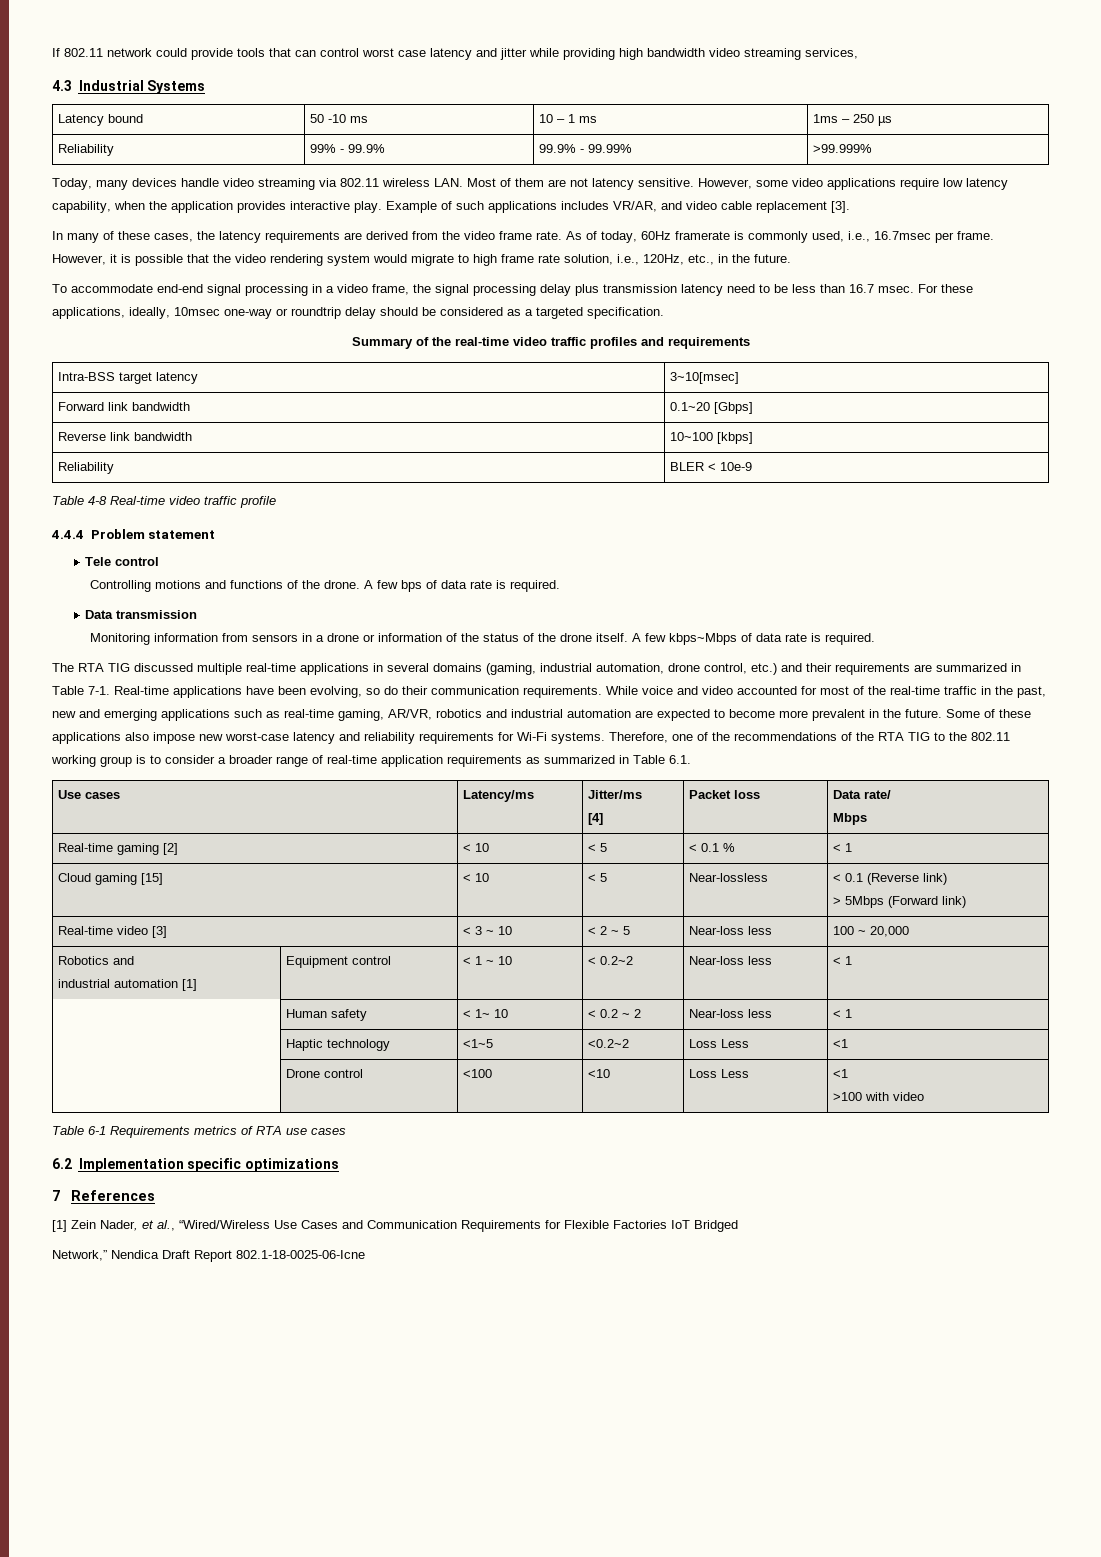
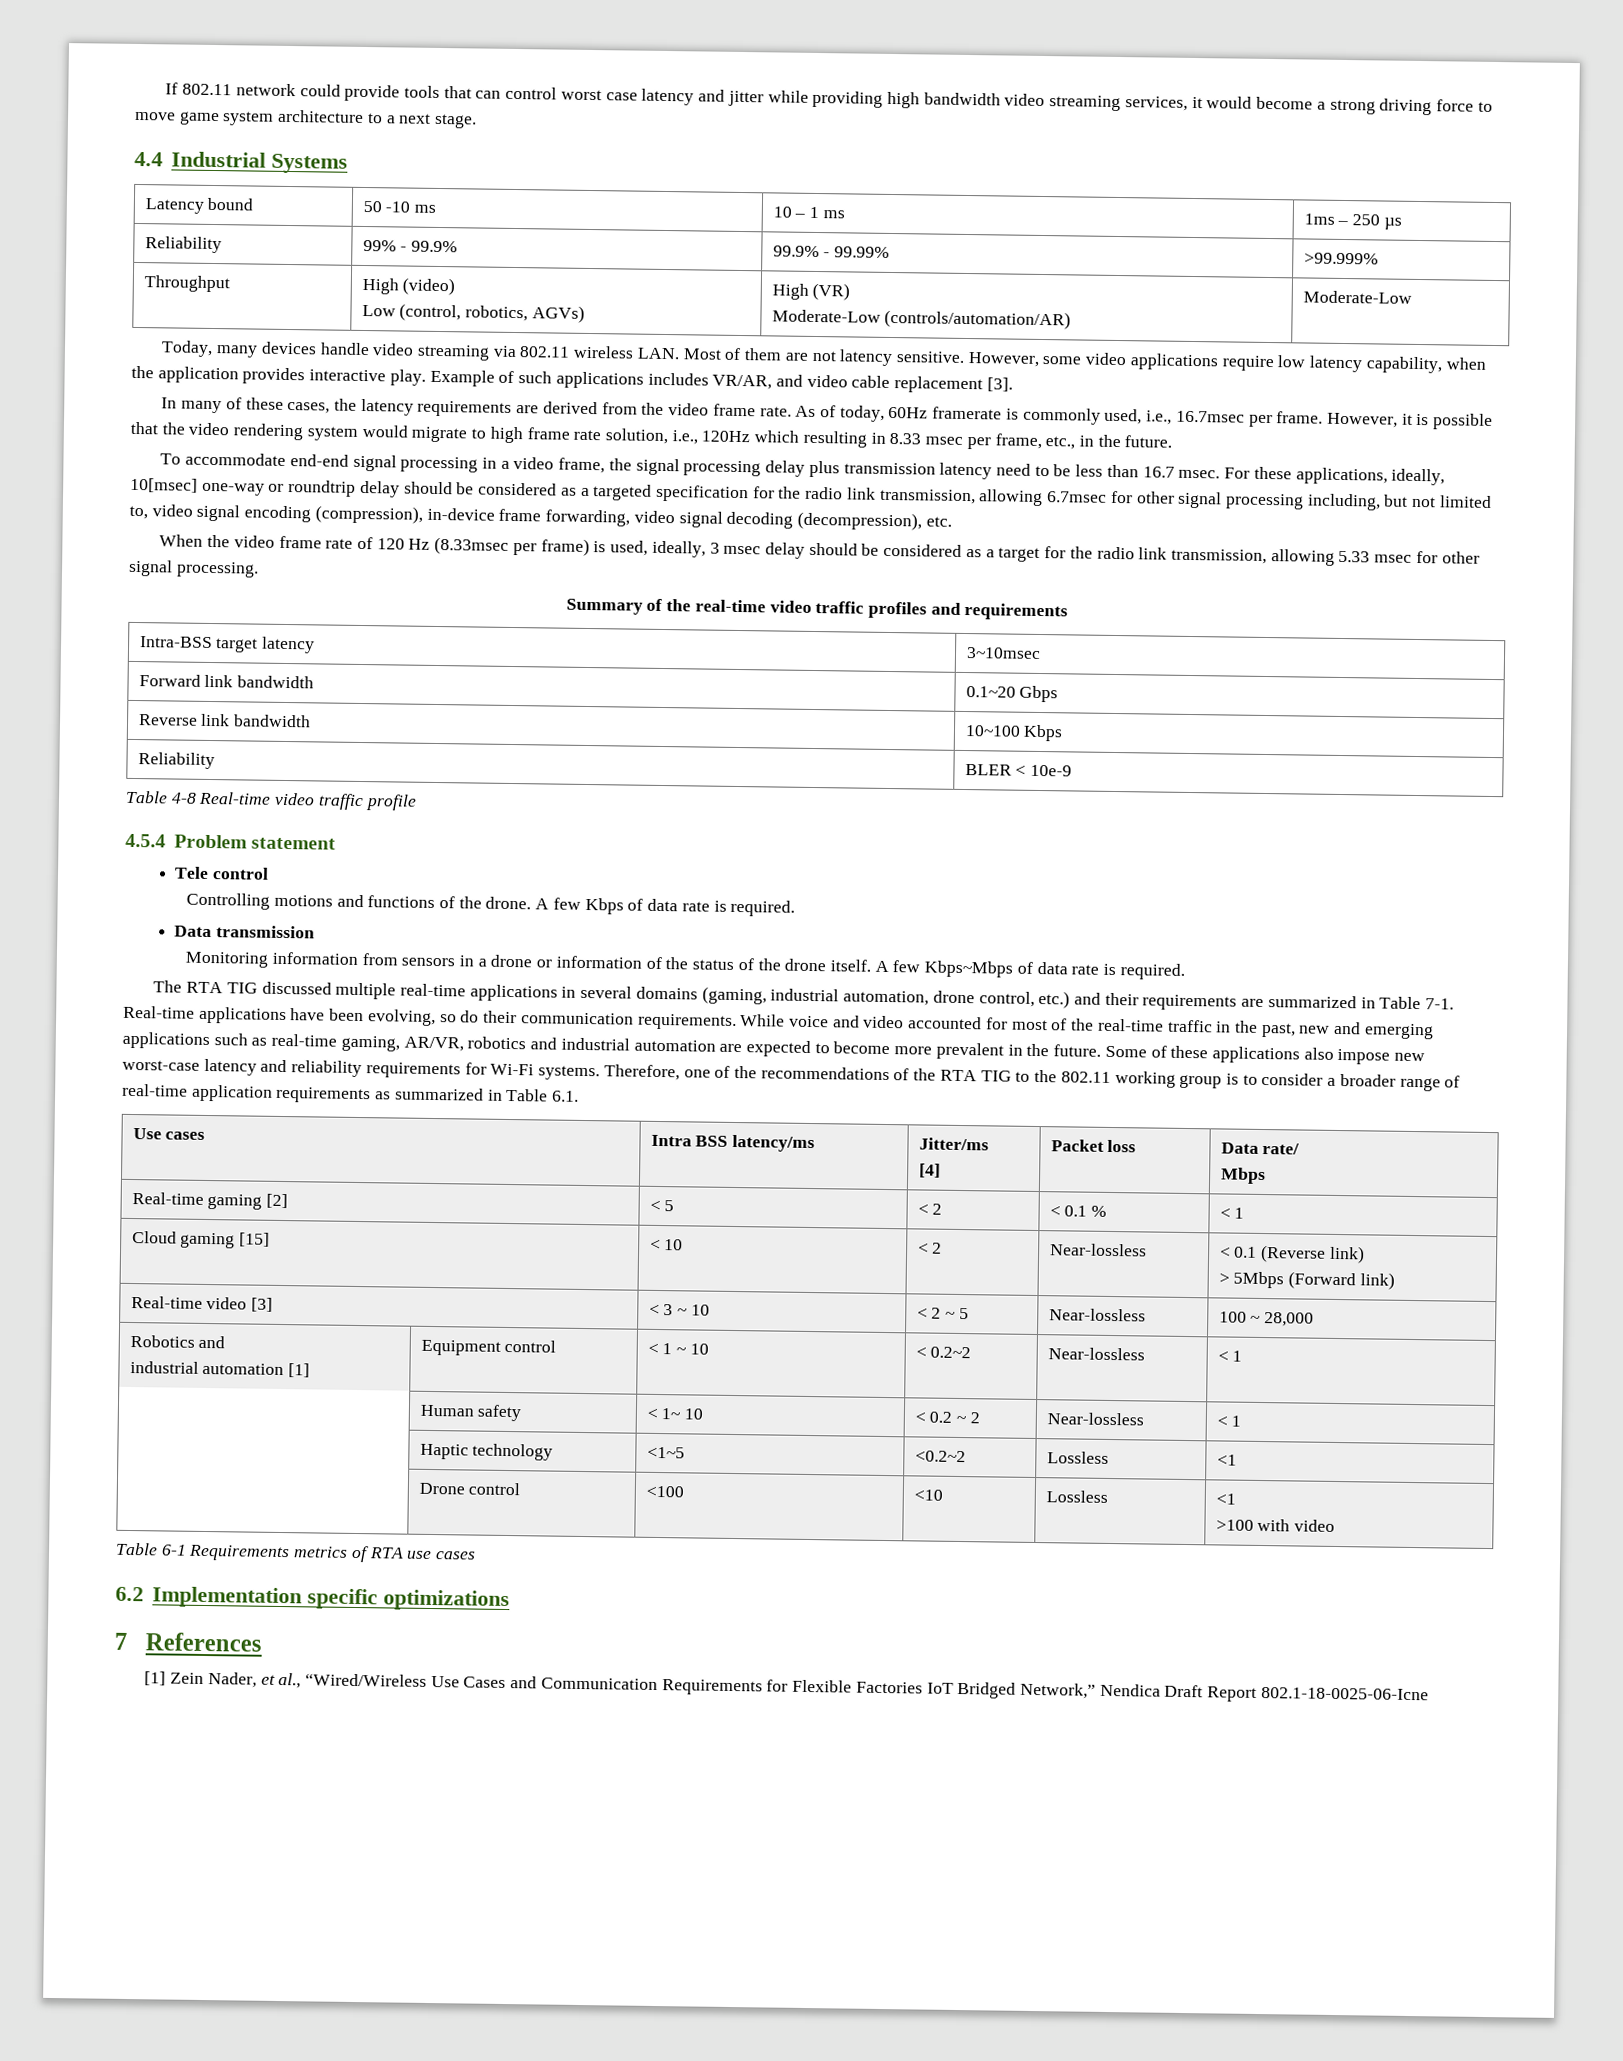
- If 802.11 network could provide tools that can control worst case latency and jitter while providing high bandwidth video streaming services,
- 4.3 Industrial Systems
+ If 802.11 network could provide tools that can control worst case latency and jitter while providing high bandwidth video streaming services, it would become a strong driving force to move game system architecture to a next stage.
+ 4.4 Industrial Systems
+ Throughput | High (video)
+ Low (control, robotics, AGVs) | High (VR)
+ Moderate-Low (controls/automation/AR) | Moderate-Low
- However, it is possible that the video rendering system would migrate to high frame rate solution, i.e., 120Hz, etc., in the future.
+ However, it is possible that the video rendering system would migrate to high frame rate solution, i.e., 120Hz which resulting in 8.33 msec per frame, etc., in the future.
- For these applications, ideally, 10msec one-way or roundtrip delay should be considered as a targeted specification.
+ For these applications, ideally, 10[msec] one-way or roundtrip delay should be considered as a targeted specification for the radio link transmission, allowing 6.7msec for other signal processing including, but not limited to, video signal encoding (compression), in-device frame forwarding, video signal decoding (decompression), etc.
+ When the video frame rate of 120 Hz (8.33msec per frame) is used, ideally, 3 msec delay should be considered as a target for the radio link transmission, allowing 5.33 msec for other signal processing.
- Intra-BSS target latency | 3~10[msec]
+ Intra-BSS target latency | 3~10msec
- Forward link bandwidth | 0.1~20 [Gbps]
+ Forward link bandwidth | 0.1~20 Gbps
- Reverse link bandwidth | 10~100 [kbps]
+ Reverse link bandwidth | 10~100 Kbps
- 4.4.4 Problem statement
+ 4.5.4 Problem statement
- A few bps of data rate is required.
+ A few Kbps of data rate is required.
- A few kbps~Mbps of data rate is required.
+ A few Kbps~Mbps of data rate is required.
- Use cases | Latency/ms | Jitter/ms
+ Use cases | Intra BSS latency/ms | Jitter/ms
- Real-time gaming [2] | < 10 | < 5 | < 0.1 % | < 1
+ Real-time gaming [2] | < 5 | < 2 | < 0.1 % | < 1
- Cloud gaming [15] | < 10 | < 5 | Near-lossless | < 0.1 (Reverse link)
+ Cloud gaming [15] | < 10 | < 2 | Near-lossless | < 0.1 (Reverse link)
- Real-time video [3] | < 3 ~ 10 | < 2 ~ 5 | Near-loss less | 100 ~ 20,000
+ Real-time video [3] | < 3 ~ 10 | < 2 ~ 5 | Near-lossless | 100 ~ 28,000
  Robotics and
- industrial automation [1] | Equipment control | < 1 ~ 10 | < 0.2~2 | Near-loss less | < 1
+ industrial automation [1] | Equipment control | < 1 ~ 10 | < 0.2~2 | Near-lossless | < 1
- | Human safety | < 1~ 10 | < 0.2 ~ 2 | Near-loss less | < 1
+ | Human safety | < 1~ 10 | < 0.2 ~ 2 | Near-lossless | < 1
- | Haptic technology | <1~5 | <0.2~2 | Loss Less | <1
+ | Haptic technology | <1~5 | <0.2~2 | Lossless | <1
- | Drone control | <100 | <10 | Loss Less | <1
+ | Drone control | <100 | <10 | Lossless | <1
- [1] Zein Nader, et al., “Wired/Wireless Use Cases and Communication Requirements for Flexible Factories IoT Bridged
- Network,” Nendica Draft Report 802.1-18-0025-06-Icne
+ [1] Zein Nader, et al., “Wired/Wireless Use Cases and Communication Requirements for Flexible Factories IoT Bridged Network,” Nendica Draft Report 802.1-18-0025-06-Icne

